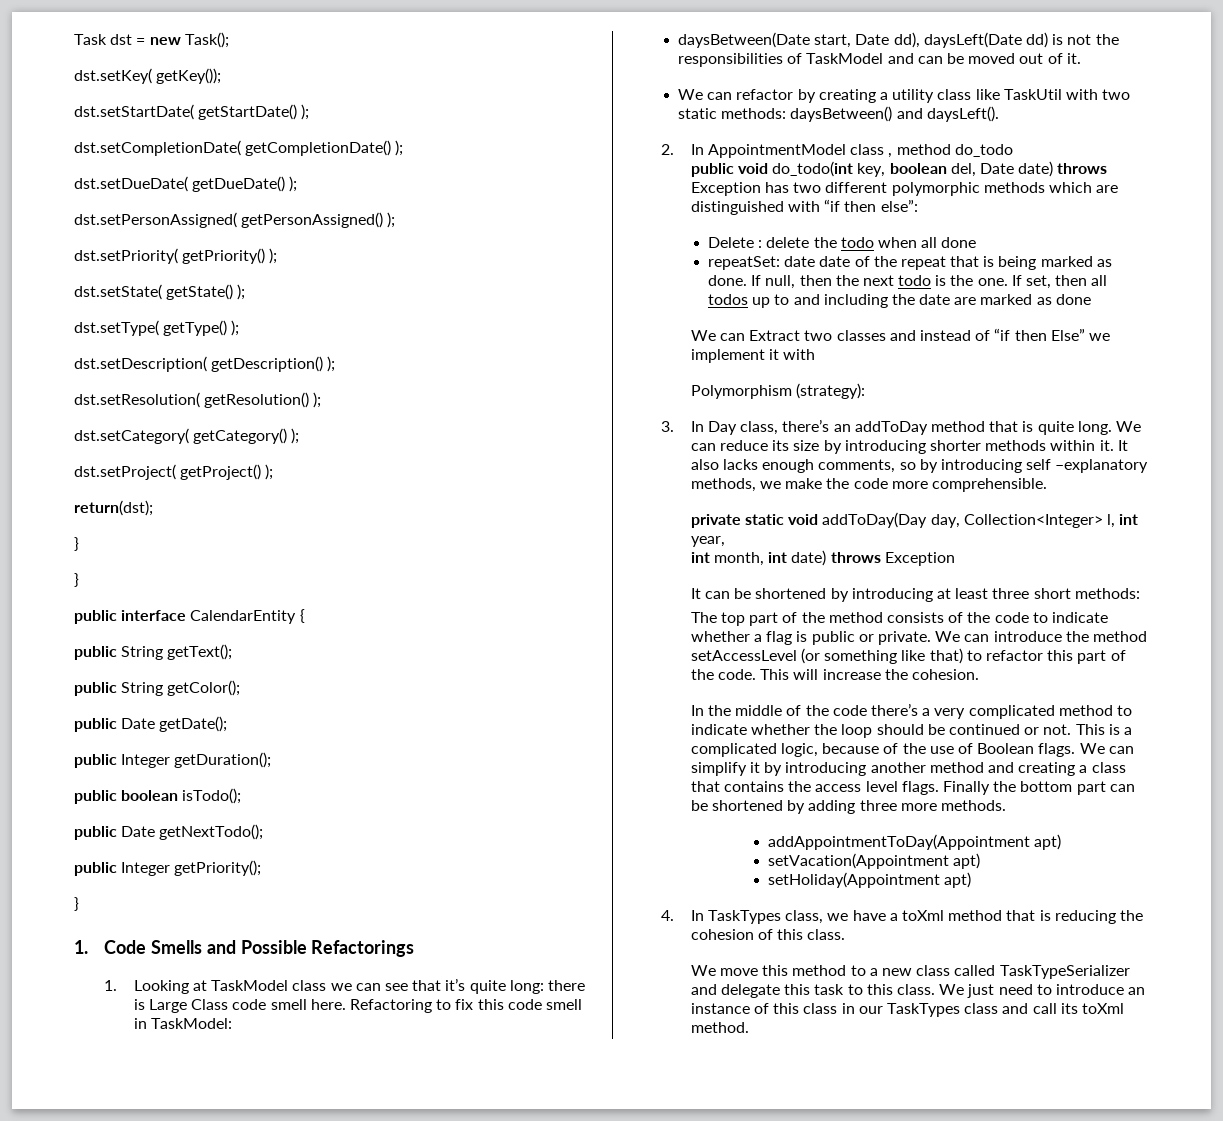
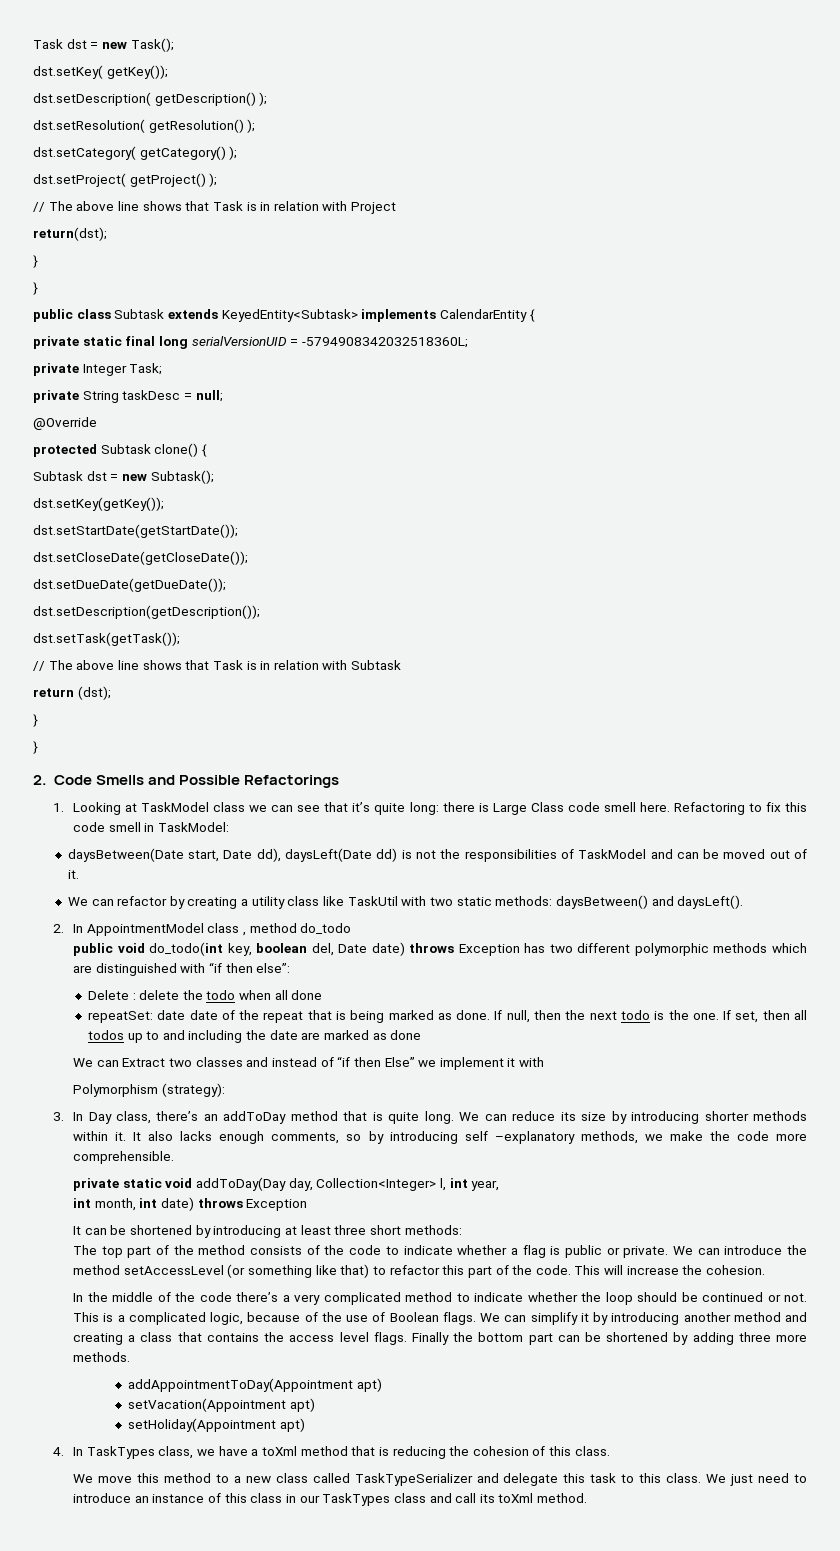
- dst.setStartDate( getStartDate() );
- dst.setCompletionDate( getCompletionDate() );
- dst.setDueDate( getDueDate() );
- dst.setPersonAssigned( getPersonAssigned() );
- dst.setPriority( getPriority() );
- dst.setState( getState() );
- dst.setType( getType() );
+ // The above line shows that Task is in relation with Project
  return(dst);
  }
  }
- public interface CalendarEntity {
- public String getText();
- public String getColor();
- public Date getDate();
- public Integer getDuration();
- public boolean isTodo();
- public Date getNextTodo();
- public Integer getPriority();
+ public class Subtask extends KeyedEntity<Subtask> implements CalendarEntity {
+ private static final long serialVersionUID = -5794908342032518360L;
+ private Integer Task;
+ private String taskDesc = null;
+ @Override
+ protected Subtask clone() {
+ Subtask dst = new Subtask();
+ dst.setKey(getKey());
+ dst.setStartDate(getStartDate());
+ dst.setCloseDate(getCloseDate());
+ dst.setDueDate(getDueDate());
+ dst.setDescription(getDescription());
+ dst.setTask(getTask());
+ // The above line shows that Task is in relation with Subtask
+ return (dst);
  }
- 1. Code Smells and Possible Refactorings
+ }
+ 2. Code Smells and Possible Refactorings

